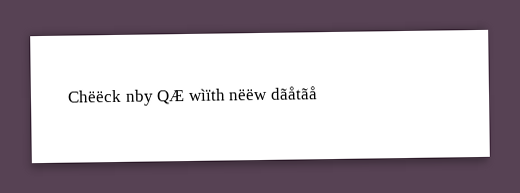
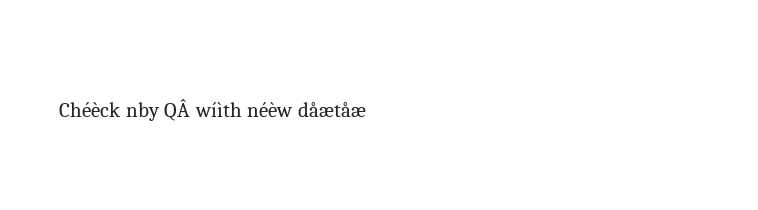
- Chëëck nby QÆ wìïth nëëw dãåtãå
+ Chéèck nby QÂ wíìth néèw dåætåæ

